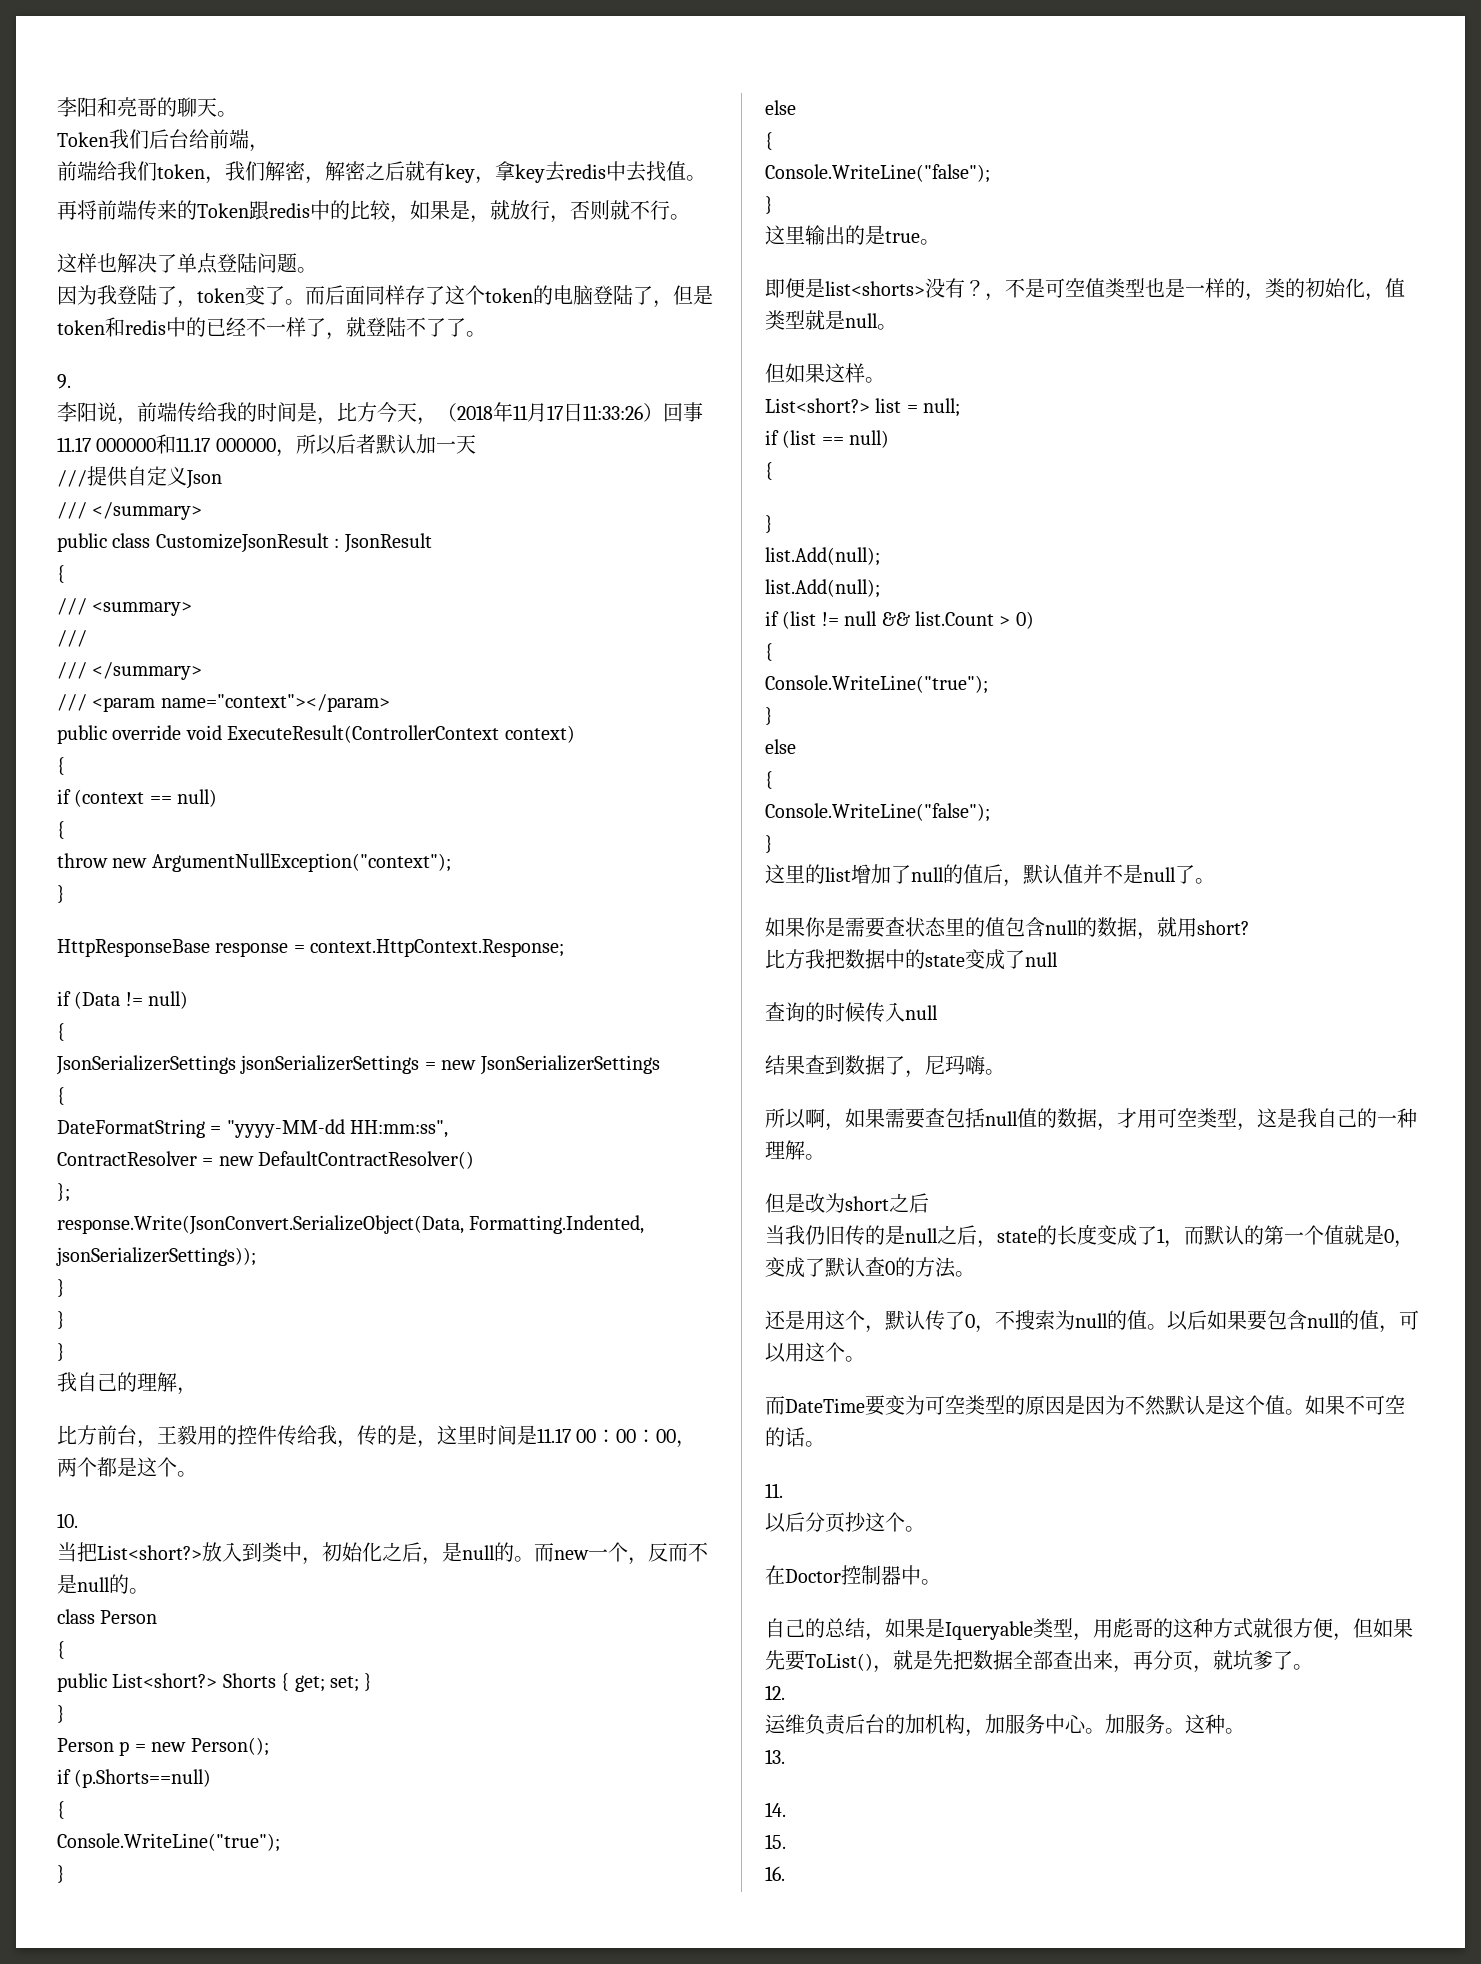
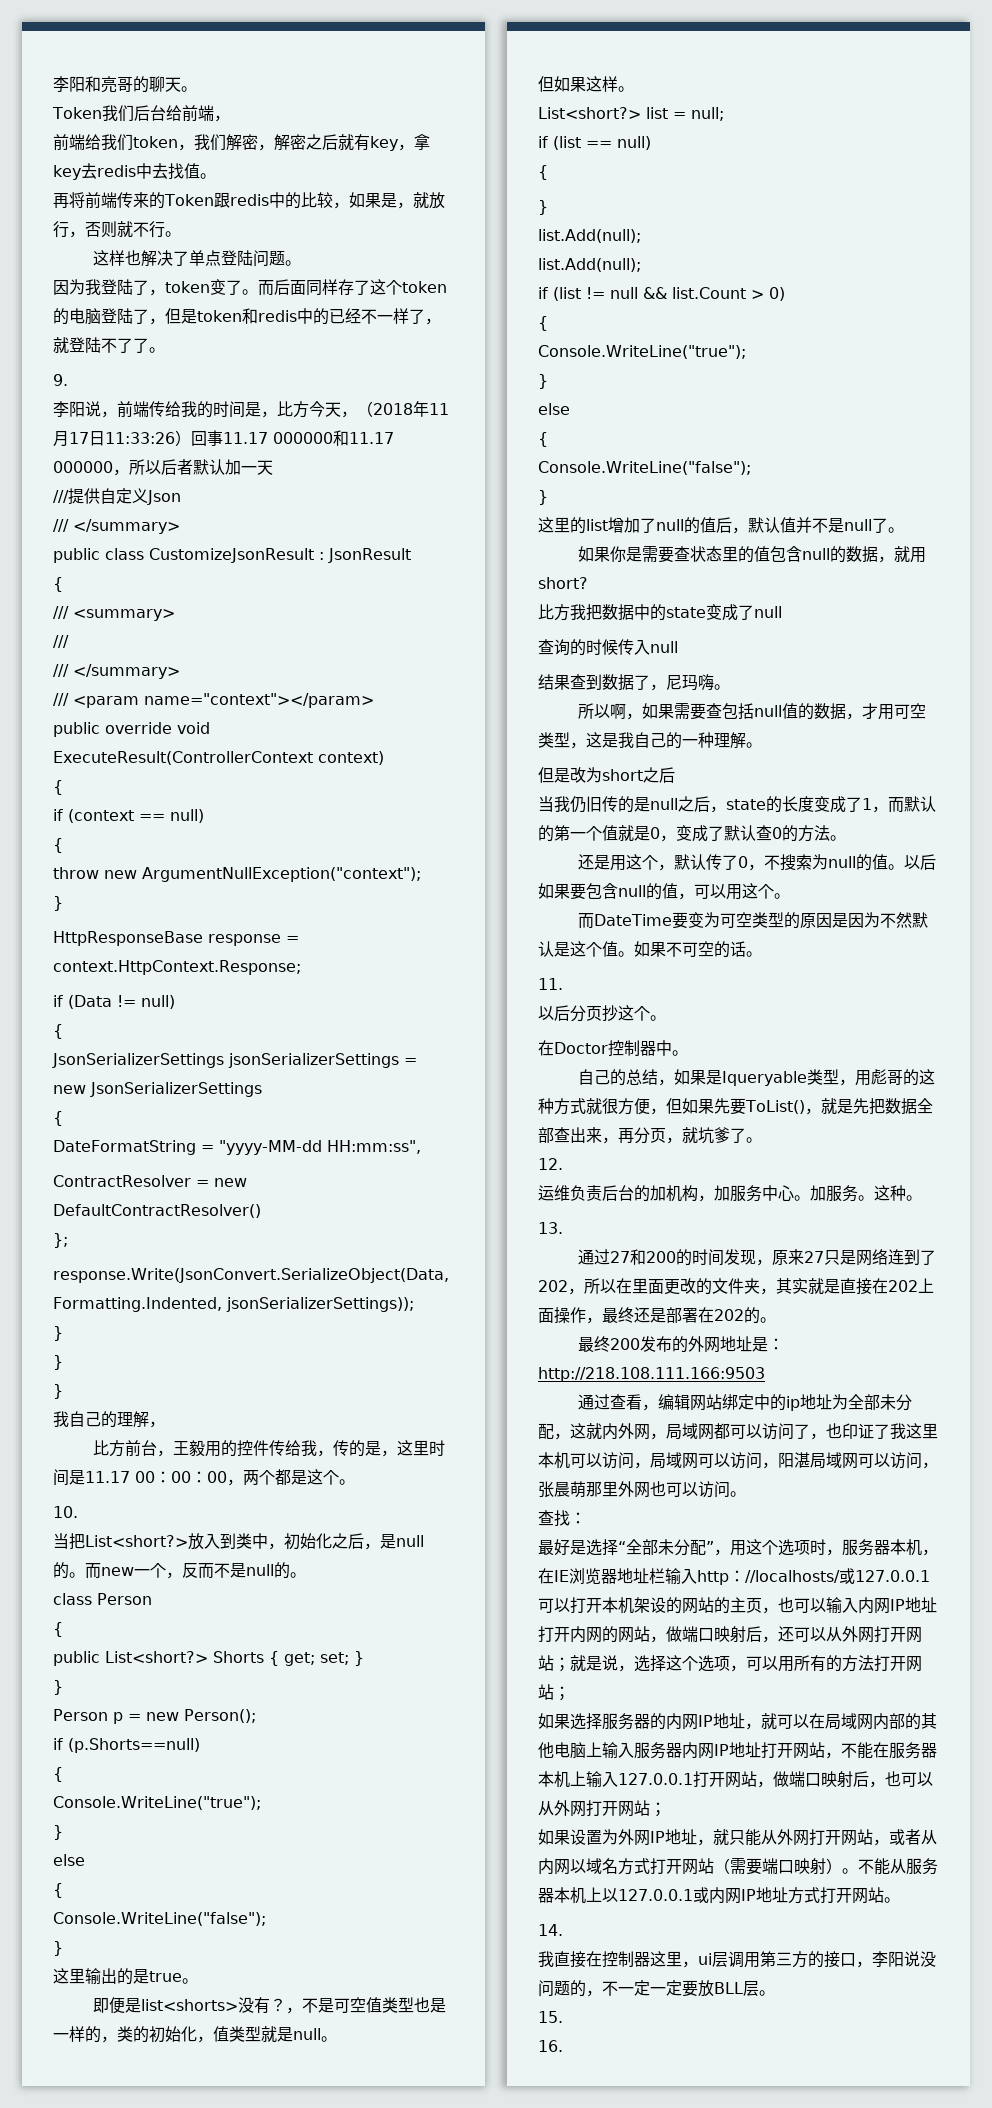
+ 通过27和200的时间发现，原来27只是网络连到了202，所以在里面更改的文件夹，其实就是直接在202上面操作，最终还是部署在202的。
+ 最终200发布的外网地址是：http://218.108.111.166:9503
+ 通过查看，编辑网站绑定中的ip地址为全部未分配，这就内外网，局域网都可以访问了，也印证了我这里本机可以访问，局域网可以访问，阳湛局域网可以访问，张晨萌那里外网也可以访问。
+ 查找：
+ 最好是选择“全部未分配”，用这个选项时，服务器本机，在IE浏览器地址栏输入http：//localhosts/或127.0.0.1可以打开本机架设的网站的主页，也可以输入内网IP地址打开内网的网站，做端口映射后，还可以从外网打开网站；就是说，选择这个选项，可以用所有的方法打开网站；
+ 如果选择服务器的内网IP地址，就可以在局域网内部的其他电脑上输入服务器内网IP地址打开网站，不能在服务器本机上输入127.0.0.1打开网站，做端口映射后，也可以从外网打开网站；
+ 如果设置为外网IP地址，就只能从外网打开网站，或者从内网以域名方式打开网站（需要端口映射）。不能从服务器本机上以127.0.0.1或内网IP地址方式打开网站。
  14.
+ 我直接在控制器这里，ui层调用第三方的接口，李阳说没问题的，不一定一定要放BLL层。

